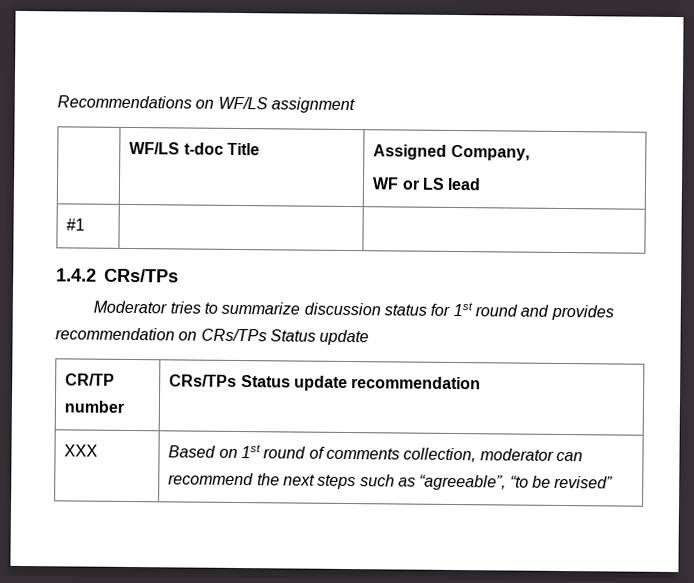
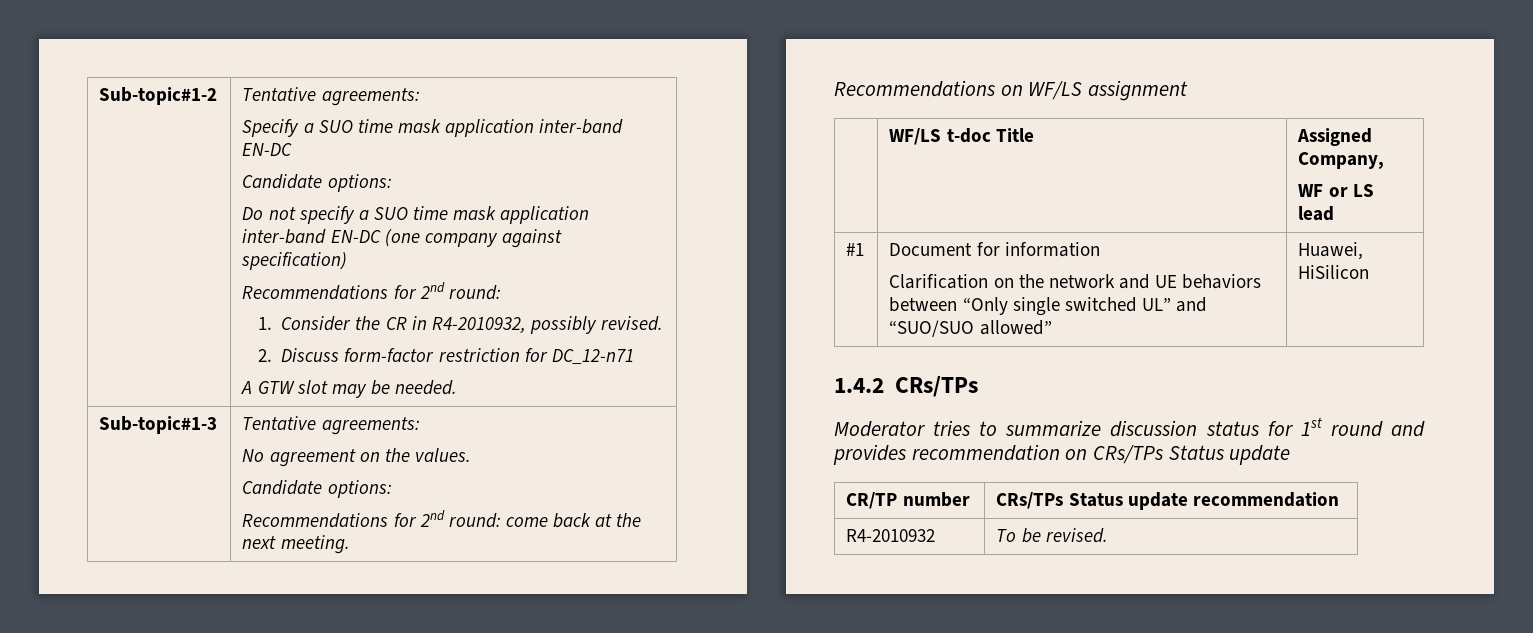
+ Sub-topic#1-2 | Tentative agreements:
+ Specify a SUO time mask application inter-band EN-DC
+ Candidate options:
+ Do not specify a SUO time mask application inter-band EN-DC (one company against specification)
+ Recommendations for 2nd round:
+ 1. Consider the CR in R4-2010932, possibly revised.
+ 2. Discuss form-factor restriction for DC_12-n71
+ A GTW slot may be needed.
+ Sub-topic#1-3 | Tentative agreements:
+ No agreement on the values.
+ Candidate options:
+ Recommendations for 2nd round: come back at the next meeting.
- #1 | |
+ #1 | Document for information
+ Clarification on the network and UE behaviors between “Only single switched UL” and “SUO/SUO allowed” | Huawei, HiSilicon
- XXX | Based on 1st round of comments collection, moderator can recommend the next steps such as “agreeable”, “to be revised”
+ R4-2010932 | To be revised.

